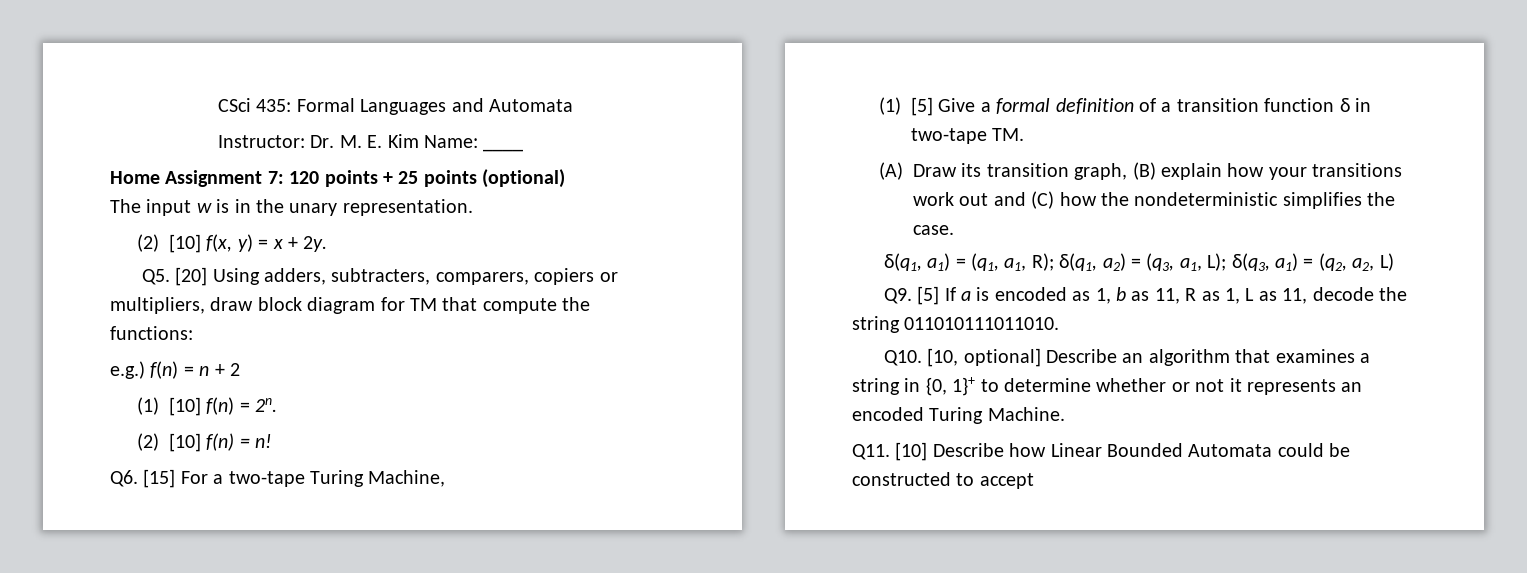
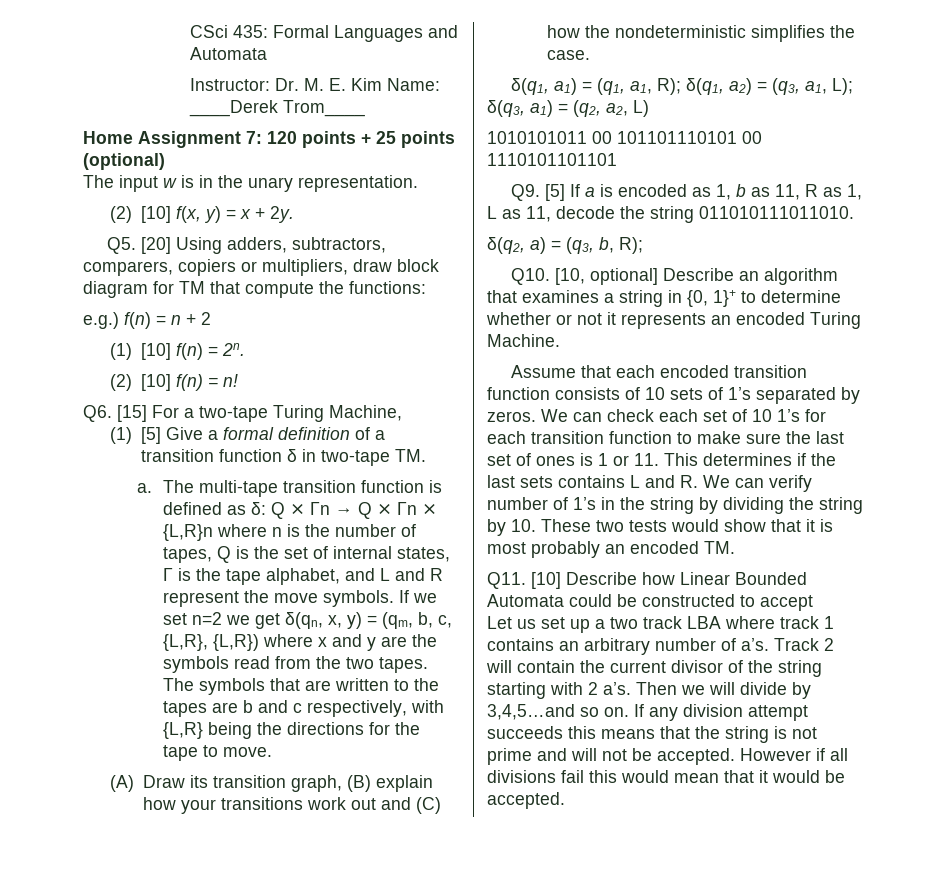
- Instructor: Dr. M. E. Kim Name: ____
+ Instructor: Dr. M. E. Kim Name: ____Derek Trom____
- Q5. [20] Using adders, subtracters, comparers, copiers or multipliers, draw block diagram for TM that compute the functions:
+ Q5. [20] Using adders, subtractors, comparers, copiers or multipliers, draw block diagram for TM that compute the functions:
+ a. The multi-tape transition function is defined as δ: Q ⨯ Γn → Q ⨯ Γn ⨯ {L,R}n where n is the number of tapes, Q is the set of internal states, Γ is the tape alphabet, and L and R represent the move symbols. If we set n=2 we get δ(qn, x, y) = (qm, b, c, {L,R}, {L,R}) where x and y are the symbols read from the two tapes. The symbols that are written to the tapes are b and c respectively, with {L,R} being the directions for the tape to move.
+ 1010101011 00 101101110101 00 1110101101101
+ δ(q2, a) = (q3, b, R);
+ Assume that each encoded transition function consists of 10 sets of 1’s separated by zeros. We can check each set of 10 1’s for each transition function to make sure the last set of ones is 1 or 11. This determines if the last sets contains L and R. We can verify number of 1’s in the string by dividing the string by 10. These two tests would show that it is most probably an encoded TM.
+ Let us set up a two track LBA where track 1 contains an arbitrary number of a’s. Track 2 will contain the current divisor of the string starting with 2 a’s. Then we will divide by 3,4,5…and so on. If any division attempt succeeds this means that the string is not prime and will not be accepted. However if all divisions fail this would mean that it would be accepted.

